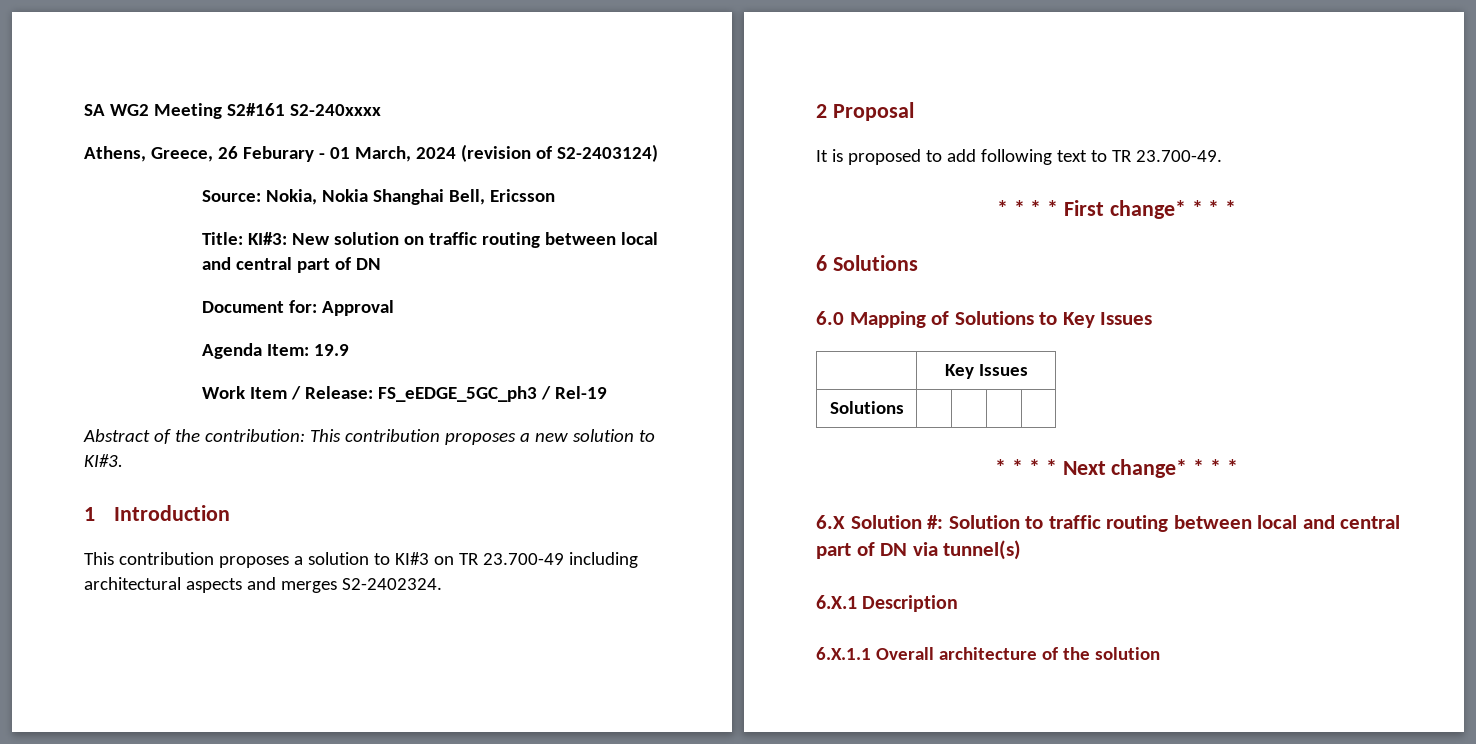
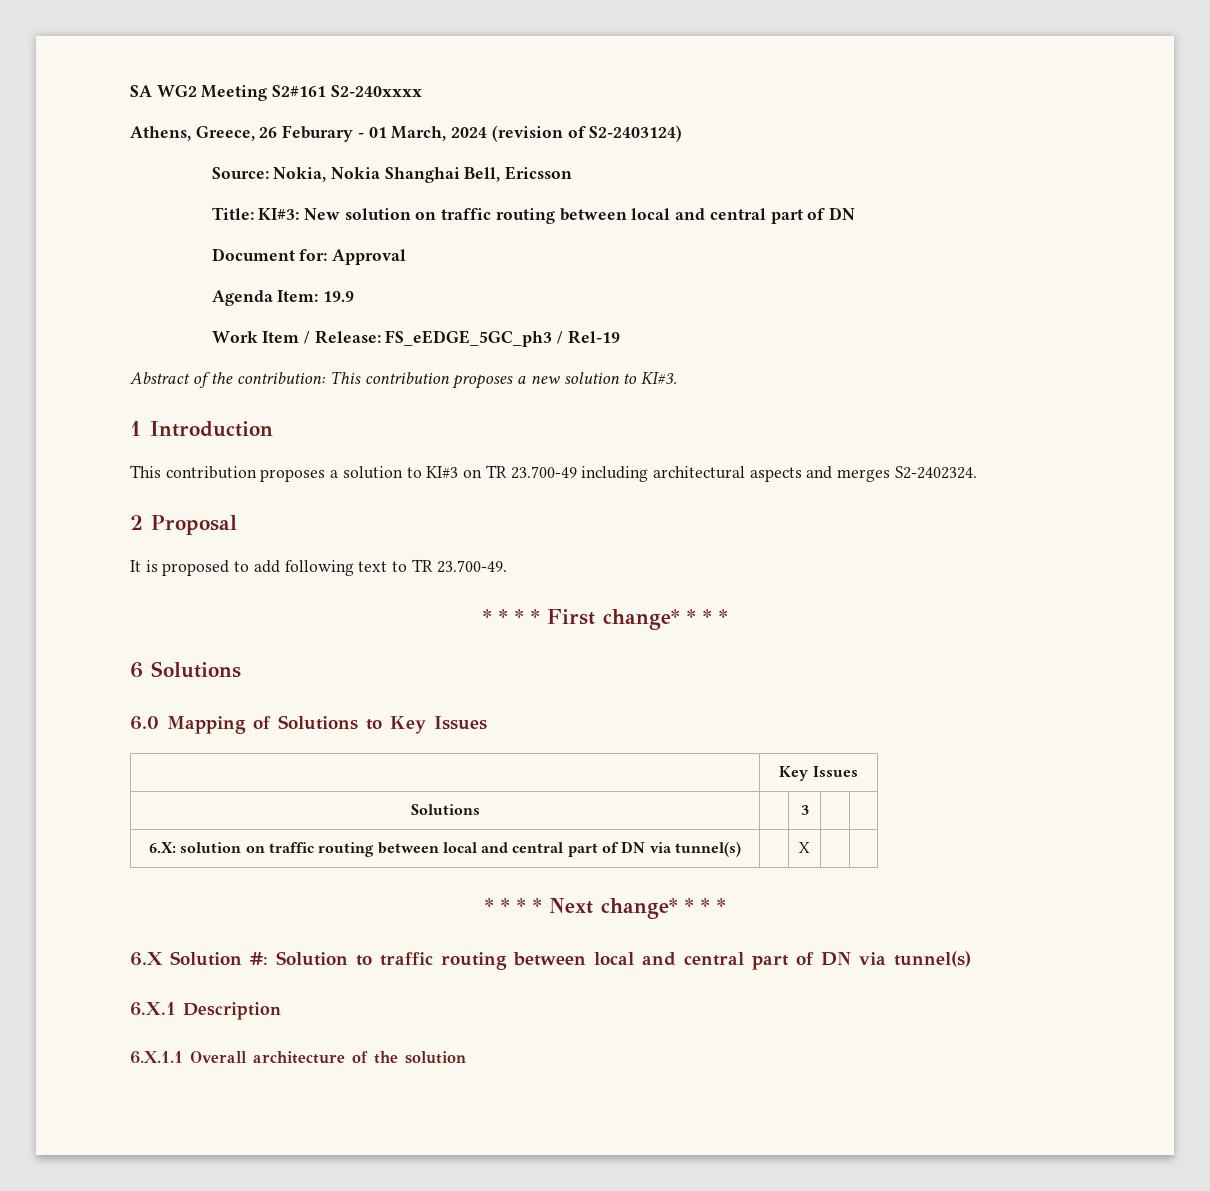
- Solutions | | | |
+ Solutions | | 3 | |
+ 6.X: solution on traffic routing between local and central part of DN via tunnel(s) | | X | |

